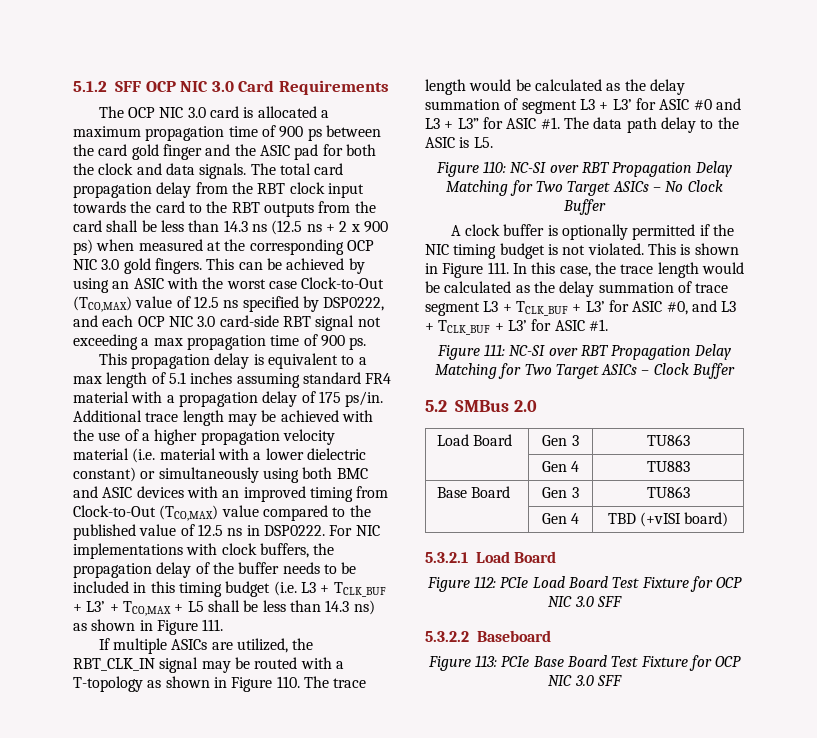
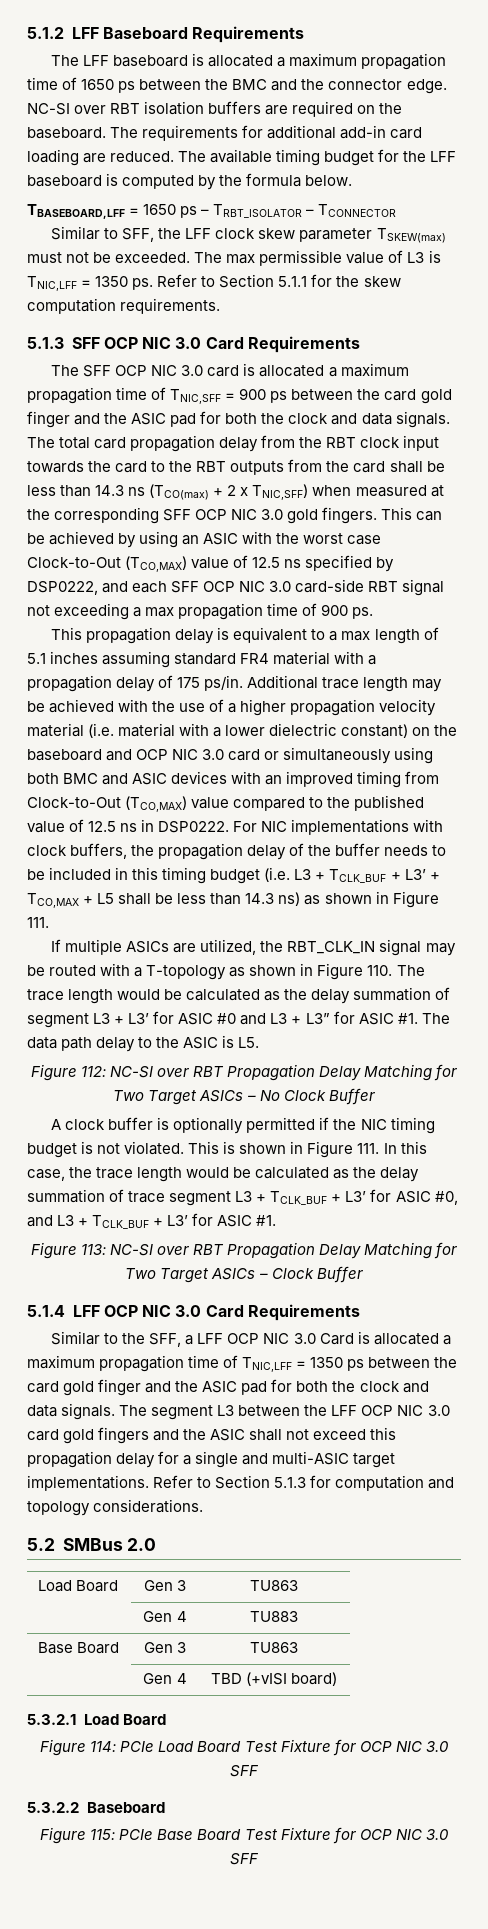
- 5.1.2 SFF OCP NIC 3.0 Card Requirements
+ 5.1.2 LFF Baseboard Requirements
+ The LFF baseboard is allocated a maximum propagation time of 1650 ps between the BMC and the connector edge. NC-SI over RBT isolation buffers are required on the baseboard. The requirements for additional add-in card loading are reduced. The available timing budget for the LFF baseboard is computed by the formula below.
+ TBASEBOARD,LFF = 1650 ps – TRBT_ISOLATOR – TCONNECTOR
+ Similar to SFF, the LFF clock skew parameter TSKEW(max) must not be exceeded. The max permissible value of L3 is TNIC,LFF = 1350 ps. Refer to Section 5.1.1 for the skew computation requirements.
+ 5.1.3 SFF OCP NIC 3.0 Card Requirements
- The OCP NIC 3.0 card is allocated a maximum propagation time of 900 ps between the card gold finger and the ASIC pad for both the clock and data signals.
+ The SFF OCP NIC 3.0 card is allocated a maximum propagation time of TNIC,SFF = 900 ps between the card gold finger and the ASIC pad for both the clock and data signals.
- The total card propagation delay from the RBT clock input towards the card to the RBT outputs from the card shall be less than 14.3 ns (12.5 ns + 2 x 900 ps) when measured at the corresponding OCP NIC 3.0 gold fingers.
+ The total card propagation delay from the RBT clock input towards the card to the RBT outputs from the card shall be less than 14.3 ns (TCO(max) + 2 x TNIC,SFF) when measured at the corresponding SFF OCP NIC 3.0 gold fingers.
- This can be achieved by using an ASIC with the worst case Clock-to-Out (TCO,MAX) value of 12.5 ns specified by DSP0222, and each OCP NIC 3.0 card-side RBT signal not exceeding a max propagation time of 900 ps.
+ This can be achieved by using an ASIC with the worst case Clock-to-Out (TCO,MAX) value of 12.5 ns specified by DSP0222, and each SFF OCP NIC 3.0 card-side RBT signal not exceeding a max propagation time of 900 ps.
- Additional trace length may be achieved with the use of a higher propagation velocity material (i.e. material with a lower dielectric constant) or simultaneously using both BMC and ASIC devices with an improved timing from Clock-to-Out (TCO,MAX) value compared to the published value of 12.5 ns in DSP0222.
+ Additional trace length may be achieved with the use of a higher propagation velocity material (i.e. material with a lower dielectric constant) on the baseboard and OCP NIC 3.0 card or simultaneously using both BMC and ASIC devices with an improved timing from Clock-to-Out (TCO,MAX) value compared to the published value of 12.5 ns in DSP0222.
- Figure 110: NC-SI over RBT Propagation Delay Matching for Two Target ASICs – No Clock Buffer
+ Figure 112: NC-SI over RBT Propagation Delay Matching for Two Target ASICs – No Clock Buffer
- Figure 111: NC-SI over RBT Propagation Delay Matching for Two Target ASICs – Clock Buffer
+ Figure 113: NC-SI over RBT Propagation Delay Matching for Two Target ASICs – Clock Buffer
+ 5.1.4 LFF OCP NIC 3.0 Card Requirements
+ Similar to the SFF, a LFF OCP NIC 3.0 Card is allocated a maximum propagation time of TNIC,LFF = 1350 ps between the card gold finger and the ASIC pad for both the clock and data signals. The segment L3 between the LFF OCP NIC 3.0 card gold fingers and the ASIC shall not exceed this propagation delay for a single and multi-ASIC target implementations. Refer to Section 5.1.3 for computation and topology considerations.
- Figure 112: PCIe Load Board Test Fixture for OCP NIC 3.0 SFF
+ Figure 114: PCIe Load Board Test Fixture for OCP NIC 3.0 SFF
- Figure 113: PCIe Base Board Test Fixture for OCP NIC 3.0 SFF
+ Figure 115: PCIe Base Board Test Fixture for OCP NIC 3.0 SFF

